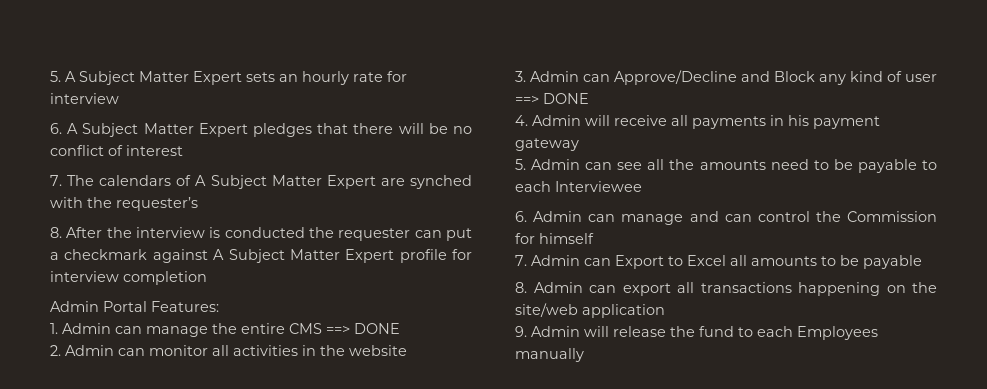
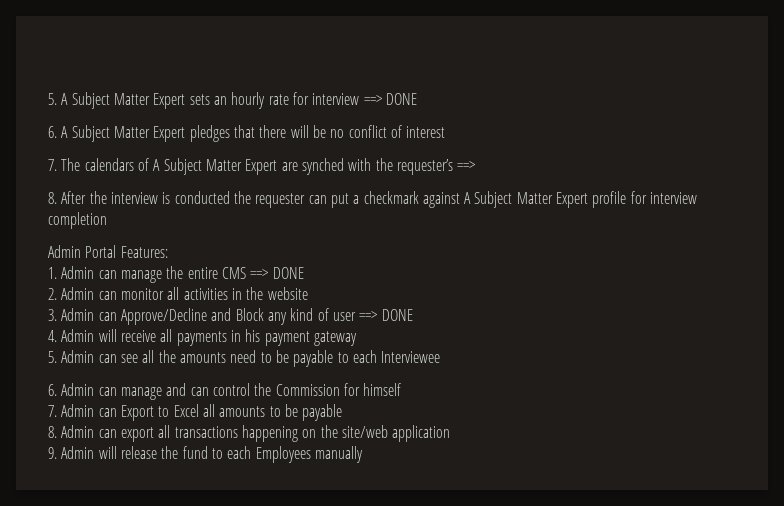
- 5. A Subject Matter Expert sets an hourly rate for interview
+ 5. A Subject Matter Expert sets an hourly rate for interview ==> DONE
- 7. The calendars of A Subject Matter Expert are synched with the requester’s
+ 7. The calendars of A Subject Matter Expert are synched with the requester’s ==>

